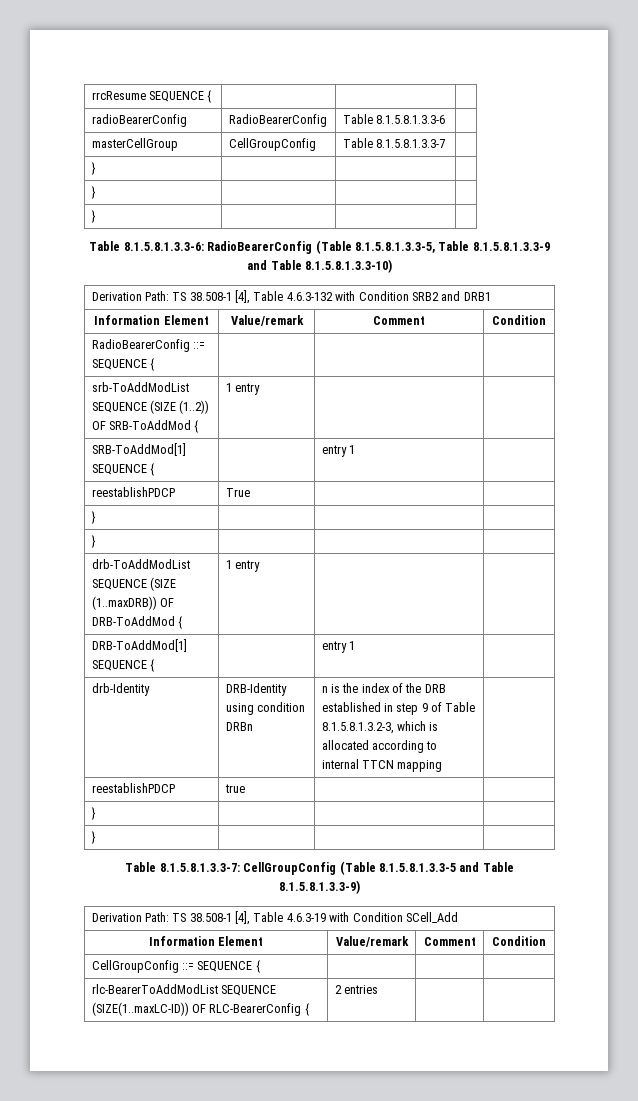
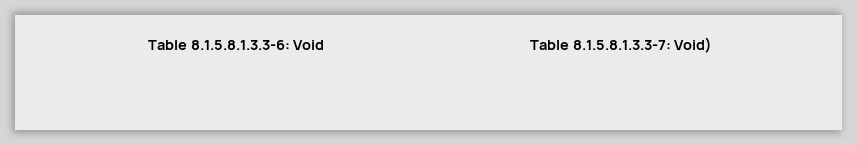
- rrcResume SEQUENCE { | | |
- radioBearerConfig | RadioBearerConfig | Table 8.1.5.8.1.3.3-6 |
- masterCellGroup | CellGroupConfig | Table 8.1.5.8.1.3.3-7 |
- } | | |
- } | | |
- } | | |
- Table 8.1.5.8.1.3.3-6: RadioBearerConfig (Table 8.1.5.8.1.3.3-5, Table 8.1.5.8.1.3.3-9 and Table 8.1.5.8.1.3.3-10)
- Derivation Path: TS 38.508-1 [4], Table 4.6.3-132 with Condition SRB2 and DRB1
- Information Element | Value/remark | Comment | Condition
- RadioBearerConfig ::= SEQUENCE { | | |
- srb-ToAddModList SEQUENCE (SIZE (1..2)) OF SRB-ToAddMod { | 1 entry | |
- SRB-ToAddMod[1] SEQUENCE { | | entry 1 |
- reestablishPDCP | True | |
- } | | |
- } | | |
- drb-ToAddModList SEQUENCE (SIZE (1..maxDRB)) OF DRB-ToAddMod { | 1 entry | |
- DRB-ToAddMod[1] SEQUENCE { | | entry 1 |
- drb-Identity | DRB-Identity using condition DRBn | n is the index of the DRB established in step 9 of Table 8.1.5.8.1.3.2-3, which is allocated according to internal TTCN mapping |
- reestablishPDCP | true | |
- } | | |
- } | | |
- Table 8.1.5.8.1.3.3-7: CellGroupConfig (Table 8.1.5.8.1.3.3-5 and Table 8.1.5.8.1.3.3-9)
- Derivation Path: TS 38.508-1 [4], Table 4.6.3-19 with Condition SCell_Add
- Information Element | Value/remark | Comment | Condition
- CellGroupConfig ::= SEQUENCE { | | |
- rlc-BearerToAddModList SEQUENCE (SIZE(1..maxLC-ID)) OF RLC-BearerConfig { | 2 entries | |
+ Table 8.1.5.8.1.3.3-6: Void
+ Table 8.1.5.8.1.3.3-7: Void)

